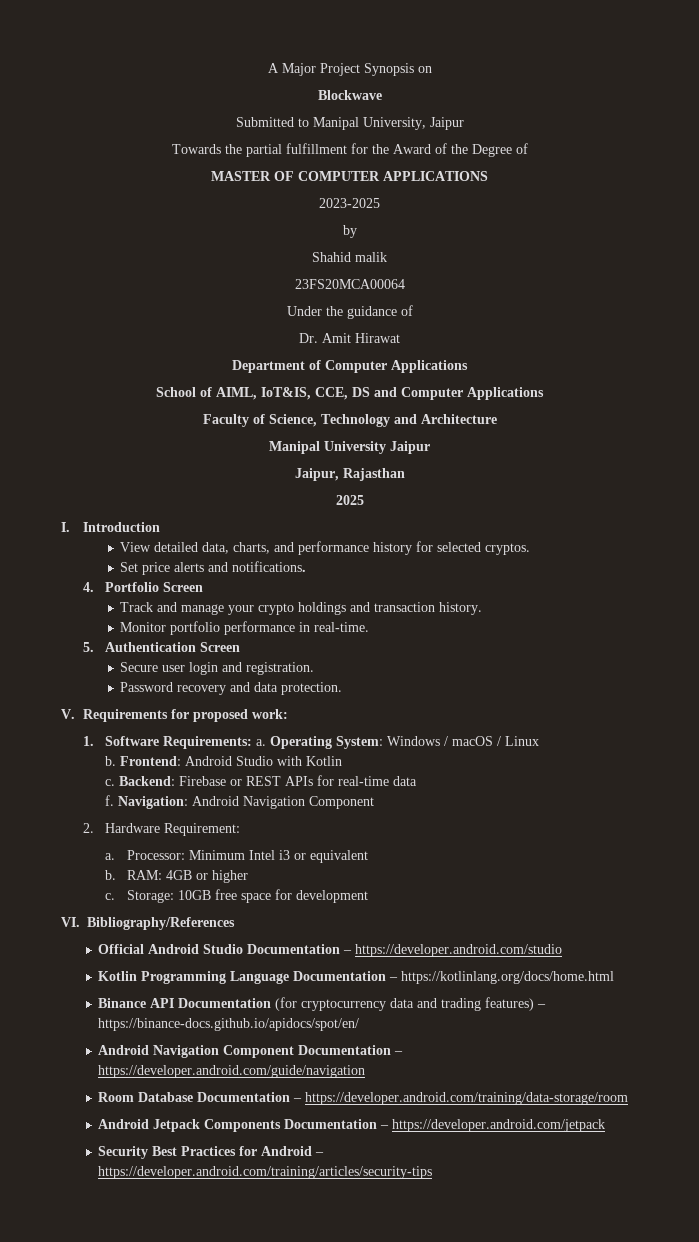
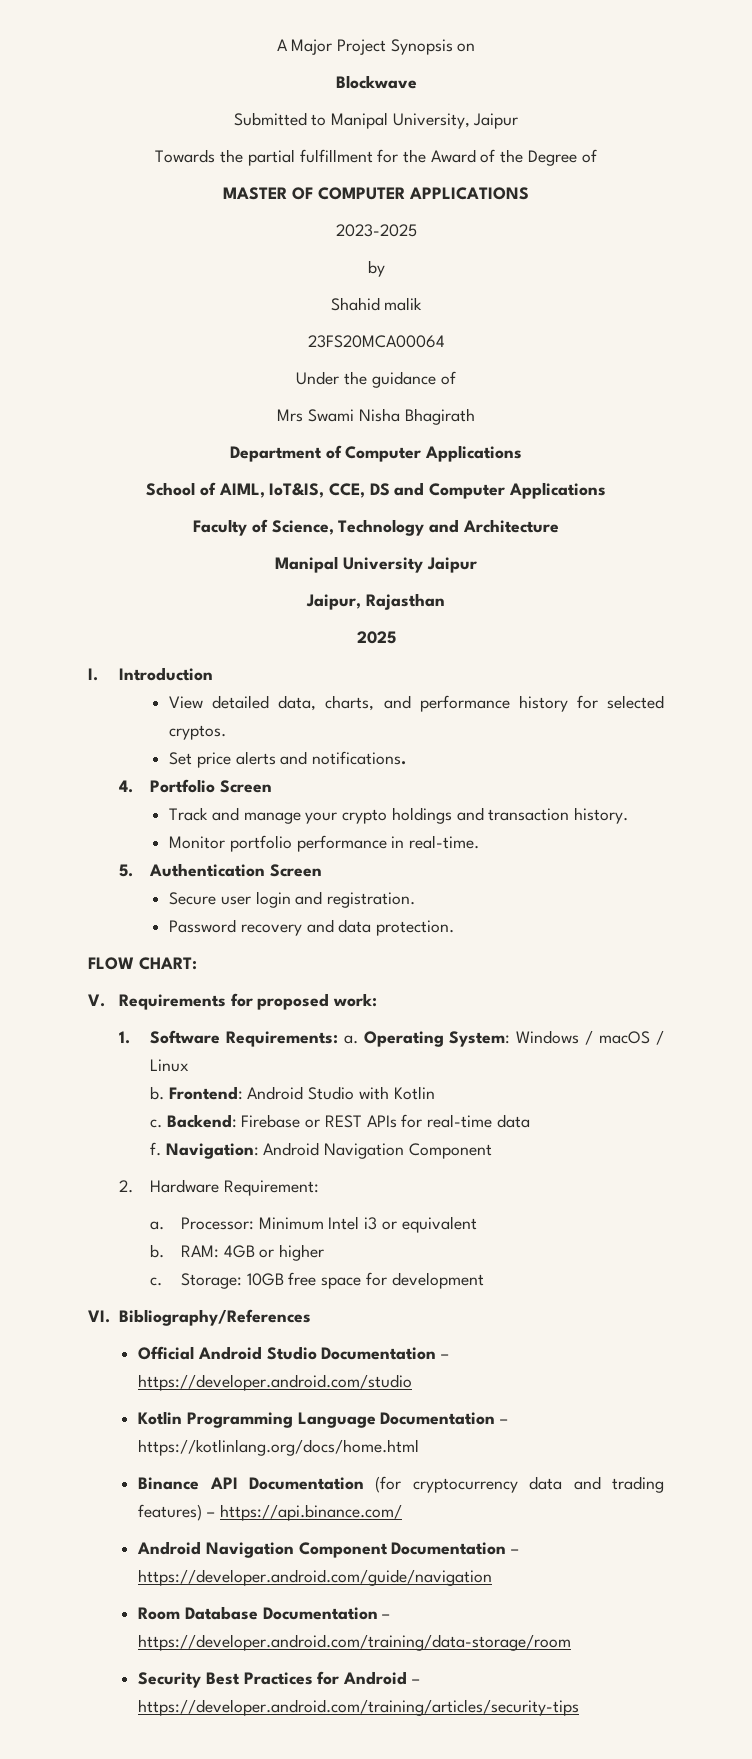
- Dr. Amit Hirawat
+ Mrs Swami Nisha Bhagirath
+ FLOW CHART:
- Binance API Documentation (for cryptocurrency data and trading features) – https://binance-docs.github.io/apidocs/spot/en/
+ Binance API Documentation (for cryptocurrency data and trading features) – https://api.binance.com/
- Android Jetpack Components Documentation – https://developer.android.com/jetpack

